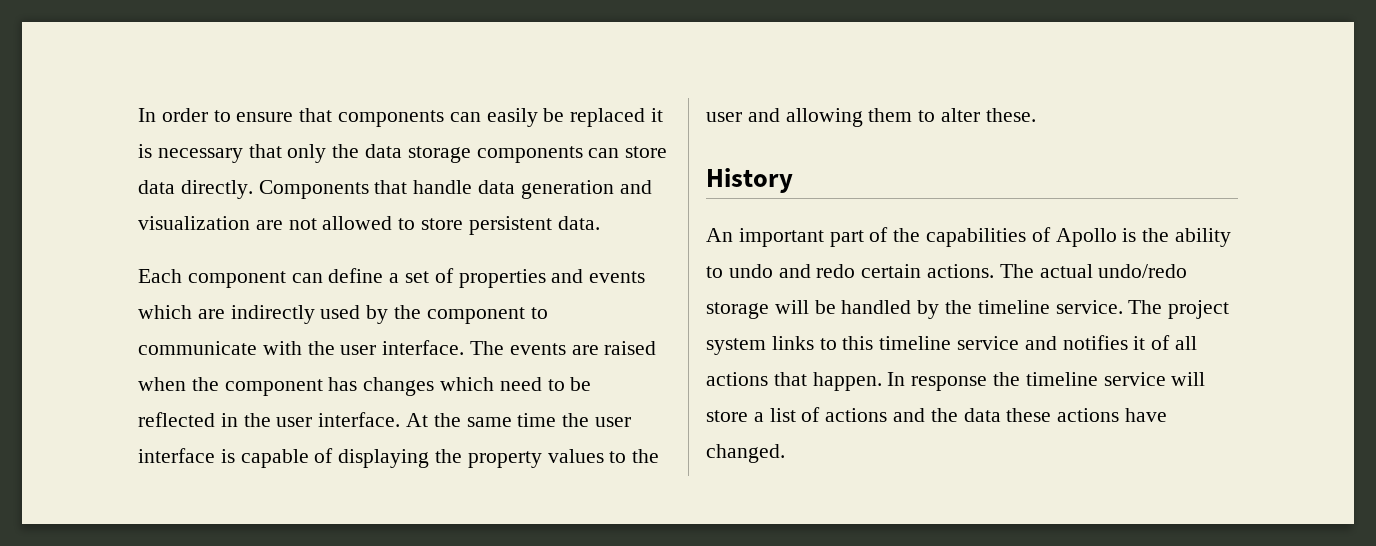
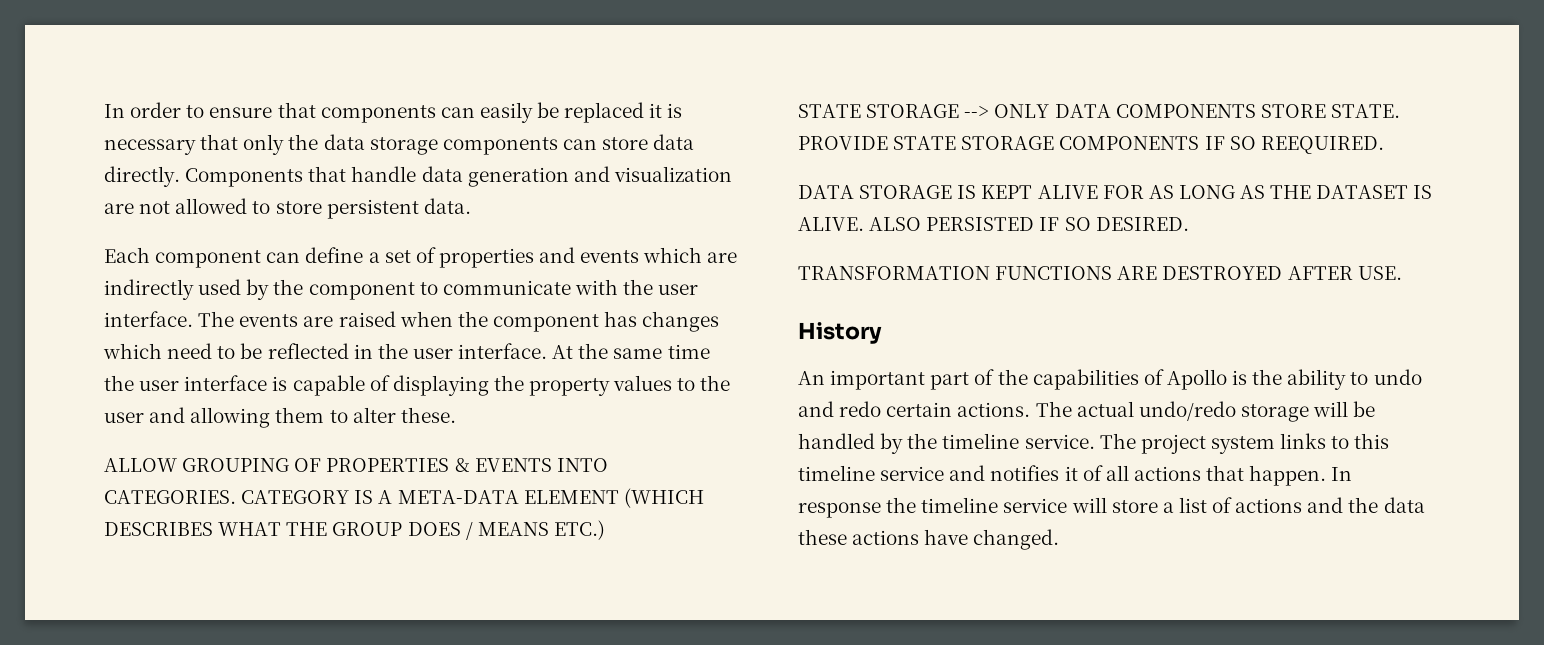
+ ALLOW GROUPING OF PROPERTIES & EVENTS INTO CATEGORIES. CATEGORY IS A META-DATA ELEMENT (WHICH DESCRIBES WHAT THE GROUP DOES / MEANS ETC.)
+ STATE STORAGE --> ONLY DATA COMPONENTS STORE STATE. PROVIDE STATE STORAGE COMPONENTS IF SO REEQUIRED.
+ DATA STORAGE IS KEPT ALIVE FOR AS LONG AS THE DATASET IS ALIVE. ALSO PERSISTED IF SO DESIRED.
+ TRANSFORMATION FUNCTIONS ARE DESTROYED AFTER USE.

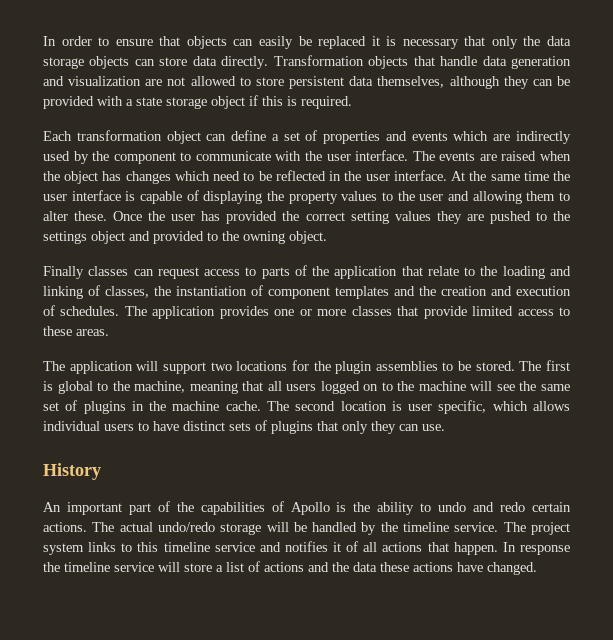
- In order to ensure that components can easily be replaced it is necessary that only the data storage components can store data directly.
+ In order to ensure that objects can easily be replaced it is necessary that only the data storage objects can store data directly.
- Components that handle data generation and visualization are not allowed to store persistent data.
+ Transformation objects that handle data generation and visualization are not allowed to store persistent data themselves, although they can be provided with a state storage object if this is required.
- Each component can define a set of properties and events which are indirectly used by the component to communicate with the user interface.
+ Each transformation object can define a set of properties and events which are indirectly used by the component to communicate with the user interface.
- The events are raised when the component has changes which need to be reflected in the user interface.
+ The events are raised when the object has changes which need to be reflected in the user interface.
- At the same time the user interface is capable of displaying the property values to the user and allowing them to alter these.
- ALLOW GROUPING OF PROPERTIES & EVENTS INTO CATEGORIES. CATEGORY IS A META-DATA ELEMENT (WHICH DESCRIBES WHAT THE GROUP DOES / MEANS ETC.)
- STATE STORAGE --> ONLY DATA COMPONENTS STORE STATE. PROVIDE STATE STORAGE COMPONENTS IF SO REEQUIRED.
- DATA STORAGE IS KEPT ALIVE FOR AS LONG AS THE DATASET IS ALIVE. ALSO PERSISTED IF SO DESIRED.
- TRANSFORMATION FUNCTIONS ARE DESTROYED AFTER USE.
+ At the same time the user interface is capable of displaying the property values to the user and allowing them to alter these. Once the user has provided the correct setting values they are pushed to the settings object and provided to the owning object.
+ Finally classes can request access to parts of the application that relate to the loading and linking of classes, the instantiation of component templates and the creation and execution of schedules. The application provides one or more classes that provide limited access to these areas.
+ The application will support two locations for the plugin assemblies to be stored. The first is global to the machine, meaning that all users logged on to the machine will see the same set of plugins in the machine cache. The second location is user specific, which allows individual users to have distinct sets of plugins that only they can use.

